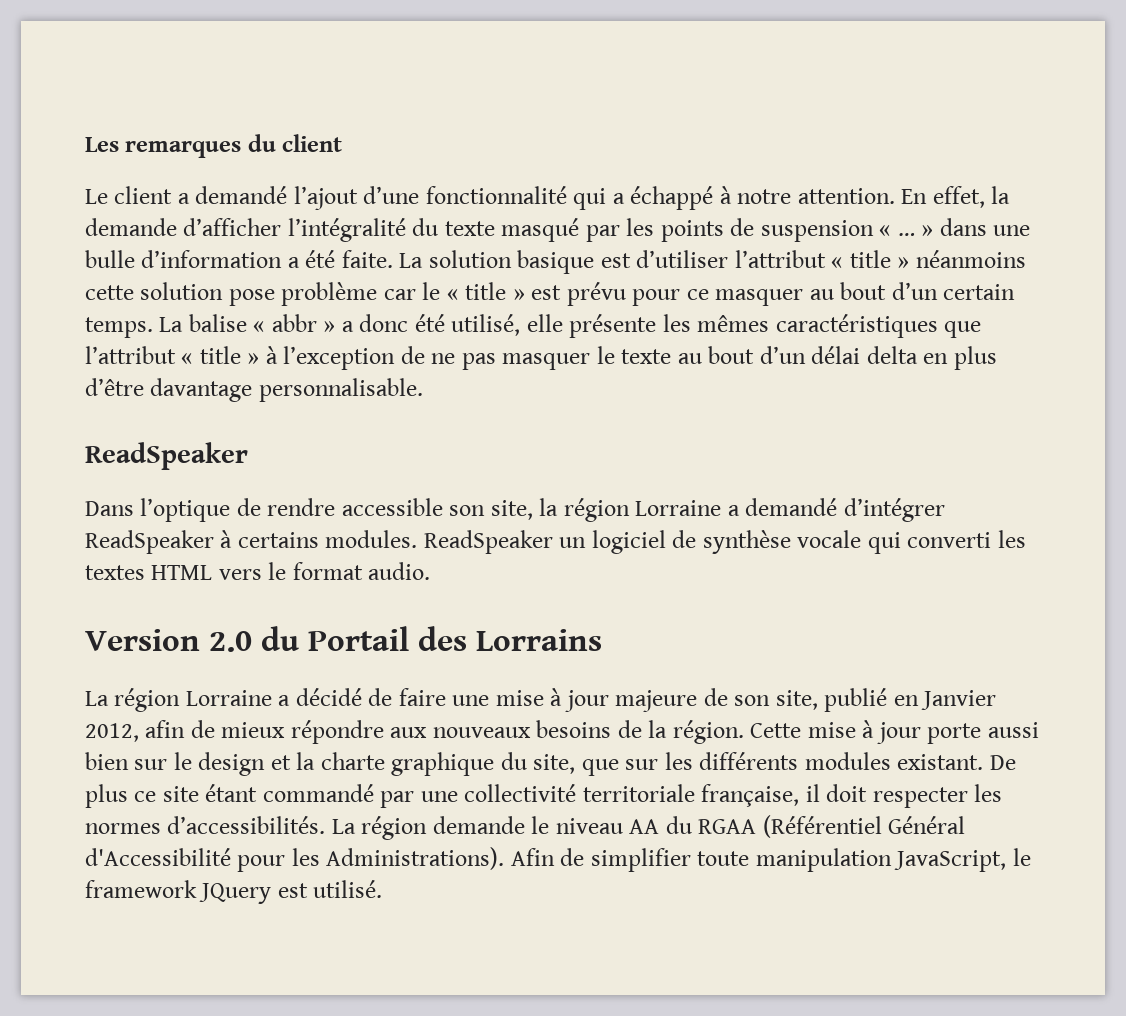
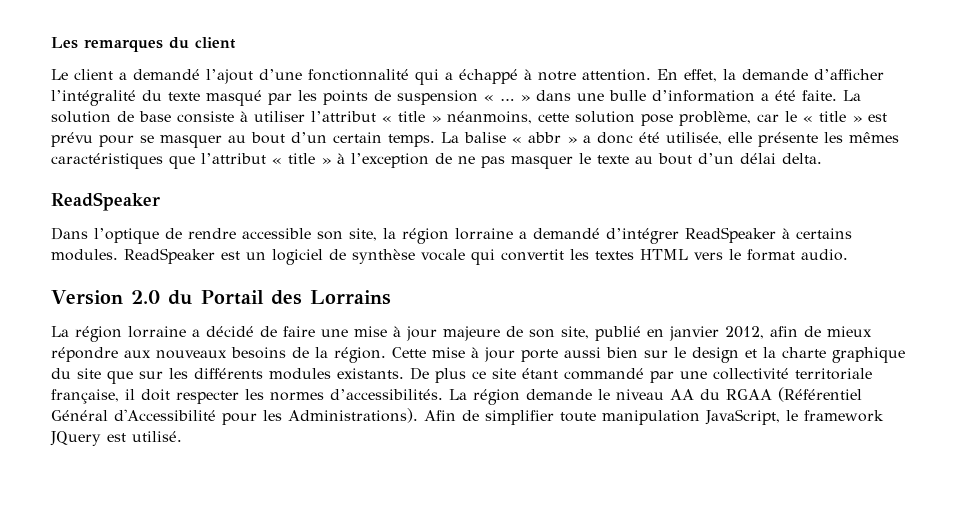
- La solution basique est d’utiliser l’attribut « title » néanmoins cette solution pose problème car le « title » est prévu pour ce masquer au bout d’un certain temps.
+ La solution de base consiste à utiliser l’attribut « title » néanmoins, cette solution pose problème, car le « title » est prévu pour se masquer au bout d’un certain temps.
- La balise « abbr » a donc été utilisé, elle présente les mêmes caractéristiques que l’attribut « title » à l’exception de ne pas masquer le texte au bout d’un délai delta en plus d’être davantage personnalisable.
+ La balise « abbr » a donc été utilisée, elle présente les mêmes caractéristiques que l’attribut « title » à l’exception de ne pas masquer le texte au bout d’un délai delta.
- Dans l’optique de rendre accessible son site, la région Lorraine a demandé d’intégrer ReadSpeaker à certains modules.
+ Dans l’optique de rendre accessible son site, la région lorraine a demandé d’intégrer ReadSpeaker à certains modules.
- ReadSpeaker un logiciel de synthèse vocale qui converti les textes HTML vers le format audio.
+ ReadSpeaker est un logiciel de synthèse vocale qui convertit les textes HTML vers le format audio.
- La région Lorraine a décidé de faire une mise à jour majeure de son site, publié en Janvier 2012, afin de mieux répondre aux nouveaux besoins de la région.
+ La région lorraine a décidé de faire une mise à jour majeure de son site, publié en janvier 2012, afin de mieux répondre aux nouveaux besoins de la région.
- Cette mise à jour porte aussi bien sur le design et la charte graphique du site, que sur les différents modules existant.
+ Cette mise à jour porte aussi bien sur le design et la charte graphique du site que sur les différents modules existants.

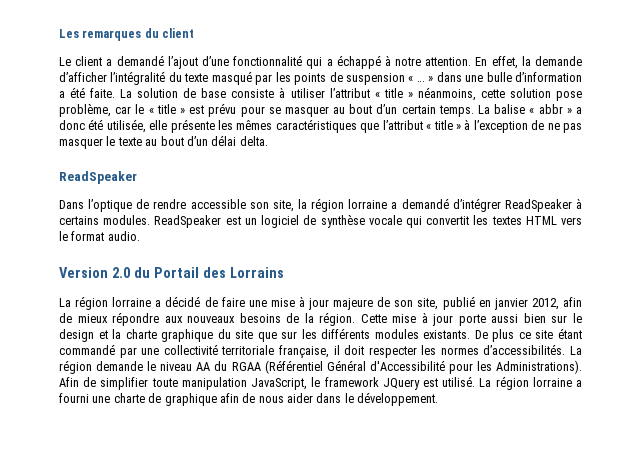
+ La région lorraine a fourni une charte de graphique afin de nous aider dans le développement.

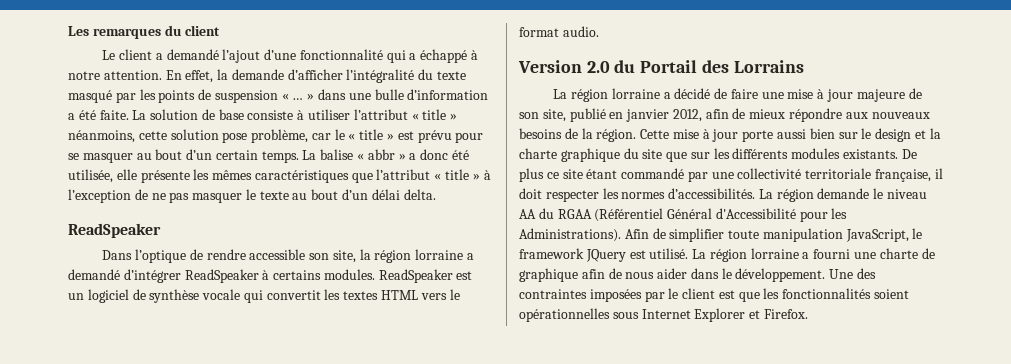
+ Une des contraintes imposées par le client est que les fonctionnalités soient opérationnelles sous Internet Explorer et Firefox.

